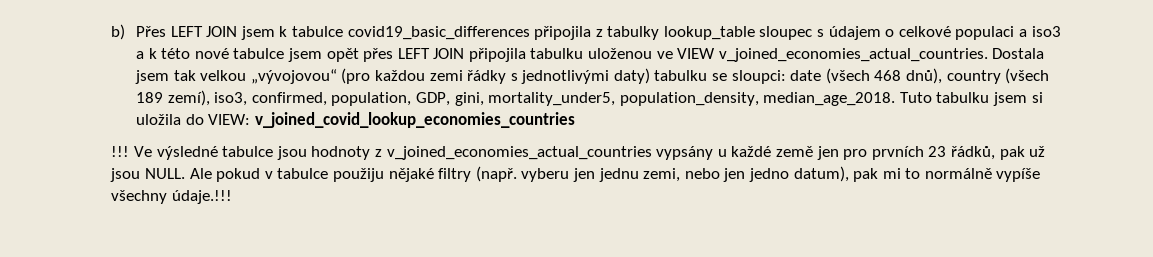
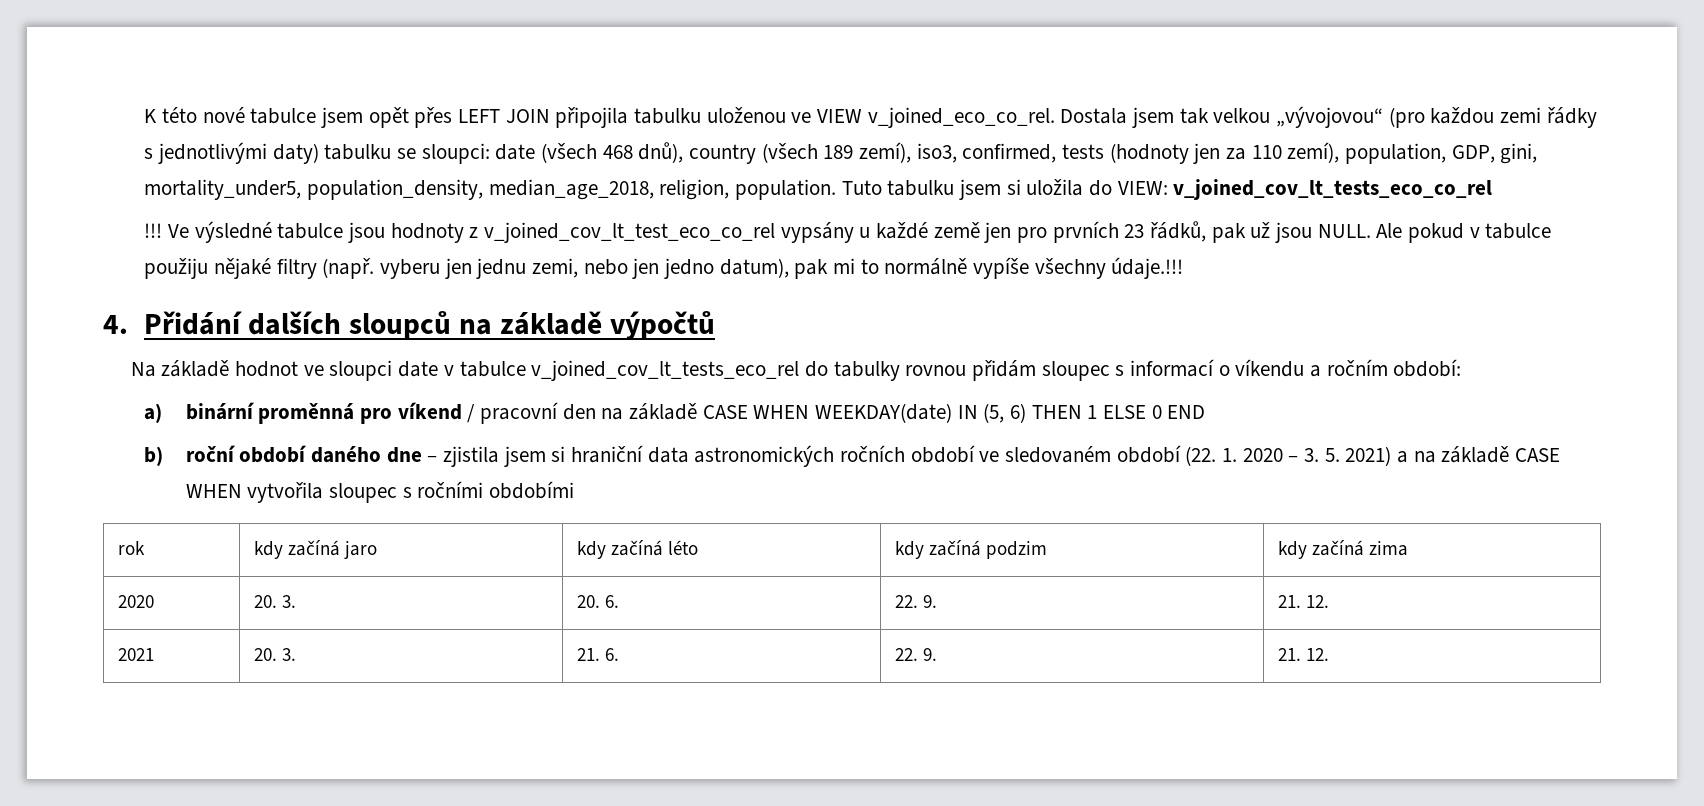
- b) Přes LEFT JOIN jsem k tabulce covid19_basic_differences připojila z tabulky lookup_table sloupec s údajem o celkové populaci a iso3 a k této nové tabulce jsem opět přes LEFT JOIN připojila tabulku uloženou ve VIEW v_joined_economies_actual_countries.
+ K této nové tabulce jsem opět přes LEFT JOIN připojila tabulku uloženou ve VIEW v_joined_eco_co_rel.
- Dostala jsem tak velkou „vývojovou“ (pro každou zemi řádky s jednotlivými daty) tabulku se sloupci: date (všech 468 dnů), country (všech 189 zemí), iso3, confirmed, population, GDP, gini, mortality_under5, population_density, median_age_2018.
+ Dostala jsem tak velkou „vývojovou“ (pro každou zemi řádky s jednotlivými daty) tabulku se sloupci: date (všech 468 dnů), country (všech 189 zemí), iso3, confirmed, tests (hodnoty jen za 110 zemí), population, GDP, gini, mortality_under5, population_density, median_age_2018, religion, population.
- Tuto tabulku jsem si uložila do VIEW: v_joined_covid_lookup_economies_countries
+ Tuto tabulku jsem si uložila do VIEW: v_joined_cov_lt_tests_eco_co_rel
- Ve výsledné tabulce jsou hodnoty z v_joined_economies_actual_countries vypsány u každé země jen pro prvních 23 řádků, pak už jsou NULL.
+ Ve výsledné tabulce jsou hodnoty z v_joined_cov_lt_test_eco_co_rel vypsány u každé země jen pro prvních 23 řádků, pak už jsou NULL.
+ 4. Přidání dalších sloupců na základě výpočtů
+ Na základě hodnot ve sloupci date v tabulce v_joined_cov_lt_tests_eco_rel do tabulky rovnou přidám sloupec s informací o víkendu a ročním období:
+ a) binární proměnná pro víkend / pracovní den na základě CASE WHEN WEEKDAY(date) IN (5, 6) THEN 1 ELSE 0 END
+ b) roční období daného dne – zjistila jsem si hraniční data astronomických ročních období ve sledovaném období (22. 1. 2020 – 3. 5. 2021) a na základě CASE WHEN vytvořila sloupec s ročními obdobími
+ rok | kdy začíná jaro | kdy začíná léto | kdy začíná podzim | kdy začíná zima
+ 2020 | 20. 3. | 20. 6. | 22. 9. | 21. 12.
+ 2021 | 20. 3. | 21. 6. | 22. 9. | 21. 12.

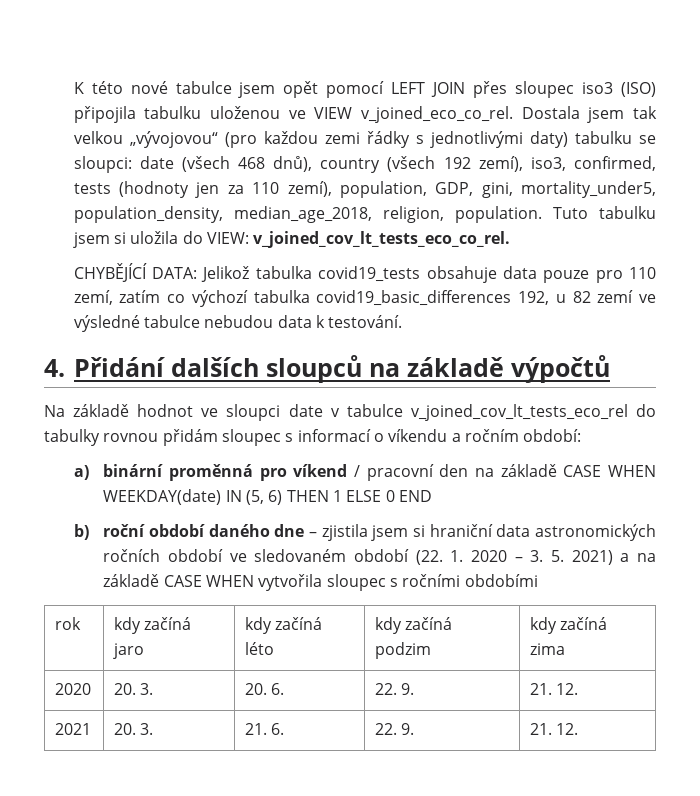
- K této nové tabulce jsem opět přes LEFT JOIN připojila tabulku uloženou ve VIEW v_joined_eco_co_rel.
+ K této nové tabulce jsem opět pomocí LEFT JOIN přes sloupec iso3 (ISO) připojila tabulku uloženou ve VIEW v_joined_eco_co_rel.
- Dostala jsem tak velkou „vývojovou“ (pro každou zemi řádky s jednotlivými daty) tabulku se sloupci: date (všech 468 dnů), country (všech 189 zemí), iso3, confirmed, tests (hodnoty jen za 110 zemí), population, GDP, gini, mortality_under5, population_density, median_age_2018, religion, population.
+ Dostala jsem tak velkou „vývojovou“ (pro každou zemi řádky s jednotlivými daty) tabulku se sloupci: date (všech 468 dnů), country (všech 192 zemí), iso3, confirmed, tests (hodnoty jen za 110 zemí), population, GDP, gini, mortality_under5, population_density, median_age_2018, religion, population.
- Tuto tabulku jsem si uložila do VIEW: v_joined_cov_lt_tests_eco_co_rel
- !!! Ve výsledné tabulce jsou hodnoty z v_joined_cov_lt_test_eco_co_rel vypsány u každé země jen pro prvních 23 řádků, pak už jsou NULL. Ale pokud v tabulce použiju nějaké filtry (např. vyberu jen jednu zemi, nebo jen jedno datum), pak mi to normálně vypíše všechny údaje.!!!
+ Tuto tabulku jsem si uložila do VIEW: v_joined_cov_lt_tests_eco_co_rel.
+ CHYBĚJÍCÍ DATA: Jelikož tabulka covid19_tests obsahuje data pouze pro 110 zemí, zatím co výchozí tabulka covid19_basic_differences 192, u 82 zemí ve výsledné tabulce nebudou data k testování.

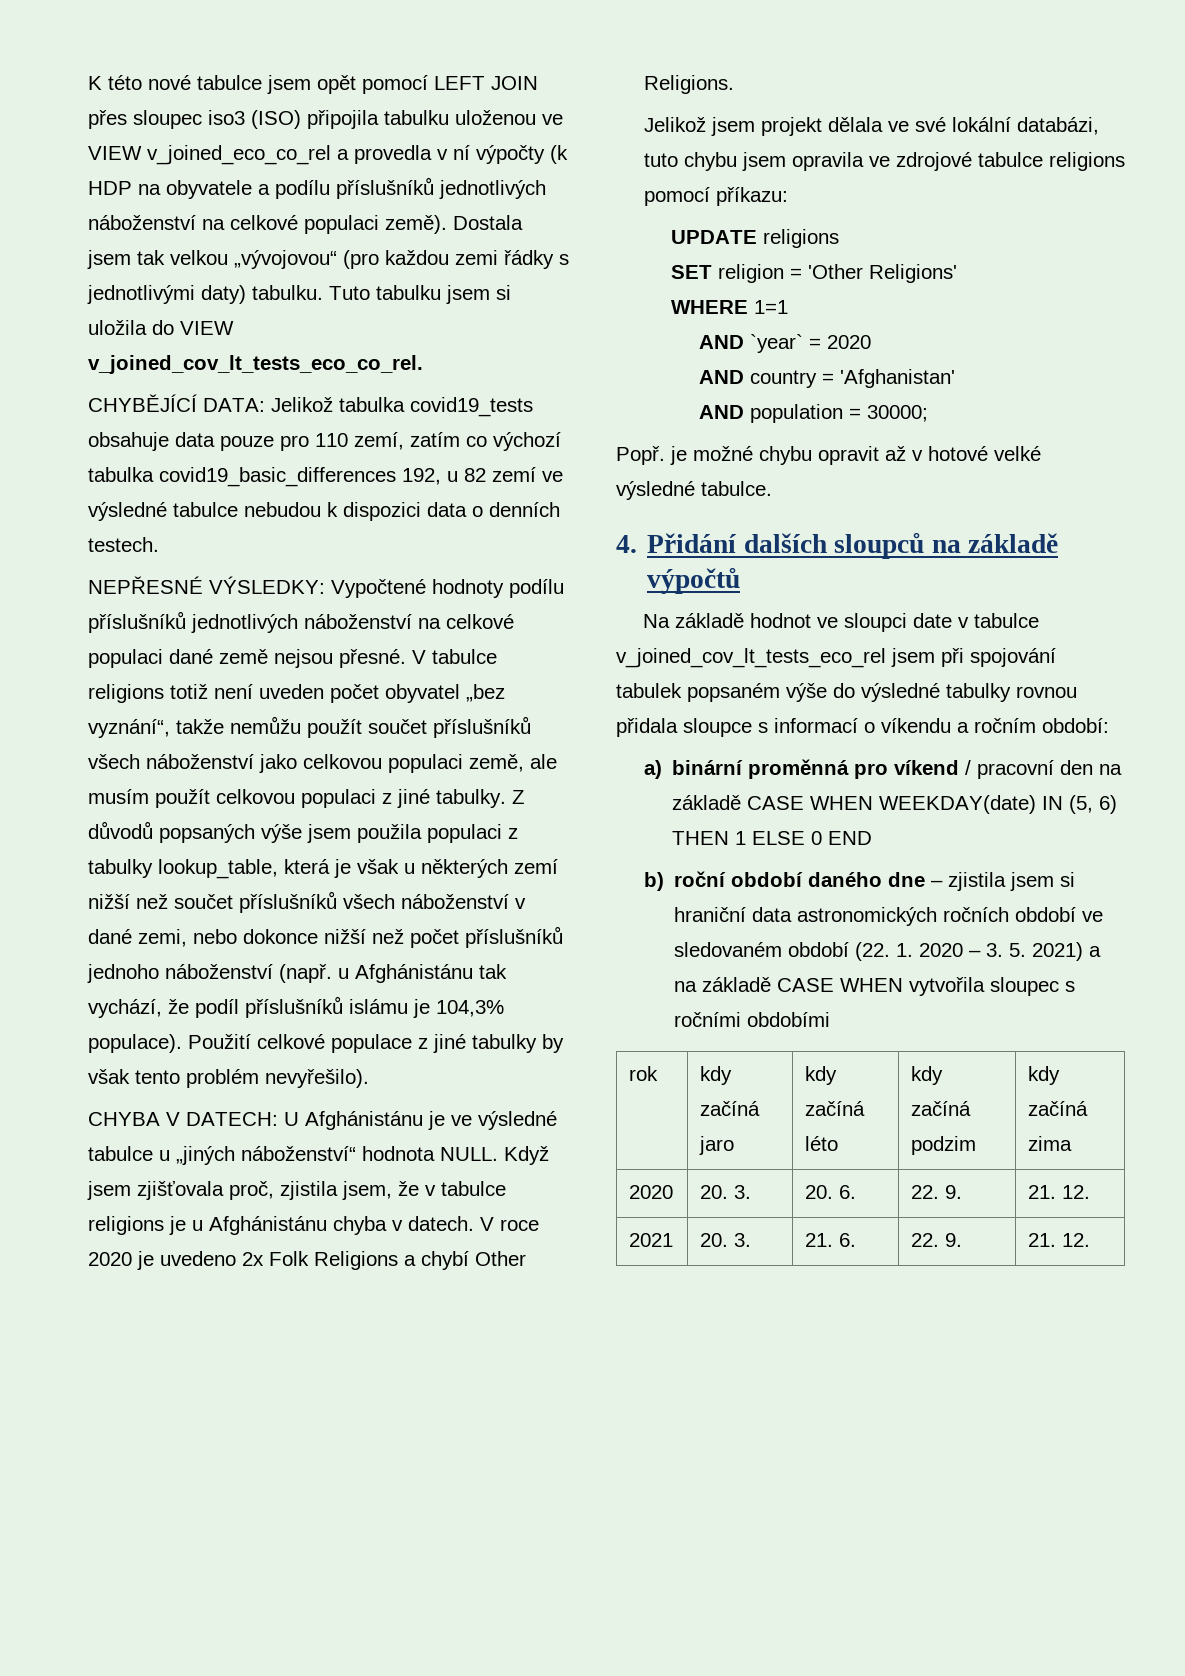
- K této nové tabulce jsem opět pomocí LEFT JOIN přes sloupec iso3 (ISO) připojila tabulku uloženou ve VIEW v_joined_eco_co_rel.
+ K této nové tabulce jsem opět pomocí LEFT JOIN přes sloupec iso3 (ISO) připojila tabulku uloženou ve VIEW v_joined_eco_co_rel a provedla v ní výpočty (k HDP na obyvatele a podílu příslušníků jednotlivých náboženství na celkové populaci země).
- Dostala jsem tak velkou „vývojovou“ (pro každou zemi řádky s jednotlivými daty) tabulku se sloupci: date (všech 468 dnů), country (všech 192 zemí), iso3, confirmed, tests (hodnoty jen za 110 zemí), population, GDP, gini, mortality_under5, population_density, median_age_2018, religion, population.
+ Dostala jsem tak velkou „vývojovou“ (pro každou zemi řádky s jednotlivými daty) tabulku.
- Tuto tabulku jsem si uložila do VIEW: v_joined_cov_lt_tests_eco_co_rel.
+ Tuto tabulku jsem si uložila do VIEW v_joined_cov_lt_tests_eco_co_rel.
- CHYBĚJÍCÍ DATA: Jelikož tabulka covid19_tests obsahuje data pouze pro 110 zemí, zatím co výchozí tabulka covid19_basic_differences 192, u 82 zemí ve výsledné tabulce nebudou data k testování.
+ CHYBĚJÍCÍ DATA: Jelikož tabulka covid19_tests obsahuje data pouze pro 110 zemí, zatím co výchozí tabulka covid19_basic_differences 192, u 82 zemí ve výsledné tabulce nebudou k dispozici data o denních testech.
+ NEPŘESNÉ VÝSLEDKY: Vypočtené hodnoty podílu příslušníků jednotlivých náboženství na celkové populaci dané země nejsou přesné. V tabulce religions totiž není uveden počet obyvatel „bez vyznání“, takže nemůžu použít součet příslušníků všech náboženství jako celkovou populaci země, ale musím použít celkovou populaci z jiné tabulky. Z důvodů popsaných výše jsem použila populaci z tabulky lookup_table, která je však u některých zemí nižší než součet příslušníků všech náboženství v dané zemi, nebo dokonce nižší než počet příslušníků jednoho náboženství (např. u Afghánistánu tak vychází, že podíl příslušníků islámu je 104,3% populace). Použití celkové populace z jiné tabulky by však tento problém nevyřešilo).
+ CHYBA V DATECH: U Afghánistánu je ve výsledné tabulce u „jiných náboženství“ hodnota NULL. Když jsem zjišťovala proč, zjistila jsem, že v tabulce religions je u Afghánistánu chyba v datech. V roce 2020 je uvedeno 2x Folk Religions a chybí Other Religions.
+ Jelikož jsem projekt dělala ve své lokální databázi, tuto chybu jsem opravila ve zdrojové tabulce religions pomocí příkazu:
+ UPDATE religions
+ SET religion = 'Other Religions'
+ WHERE 1=1
+ AND `year` = 2020
+ AND country = 'Afghanistan'
+ AND population = 30000;
+ Popř. je možné chybu opravit až v hotové velké výsledné tabulce.
- Na základě hodnot ve sloupci date v tabulce v_joined_cov_lt_tests_eco_rel do tabulky rovnou přidám sloupec s informací o víkendu a ročním období:
+ Na základě hodnot ve sloupci date v tabulce v_joined_cov_lt_tests_eco_rel jsem při spojování tabulek popsaném výše do výsledné tabulky rovnou přidala sloupce s informací o víkendu a ročním období:

